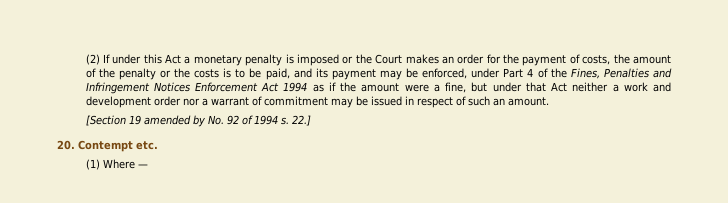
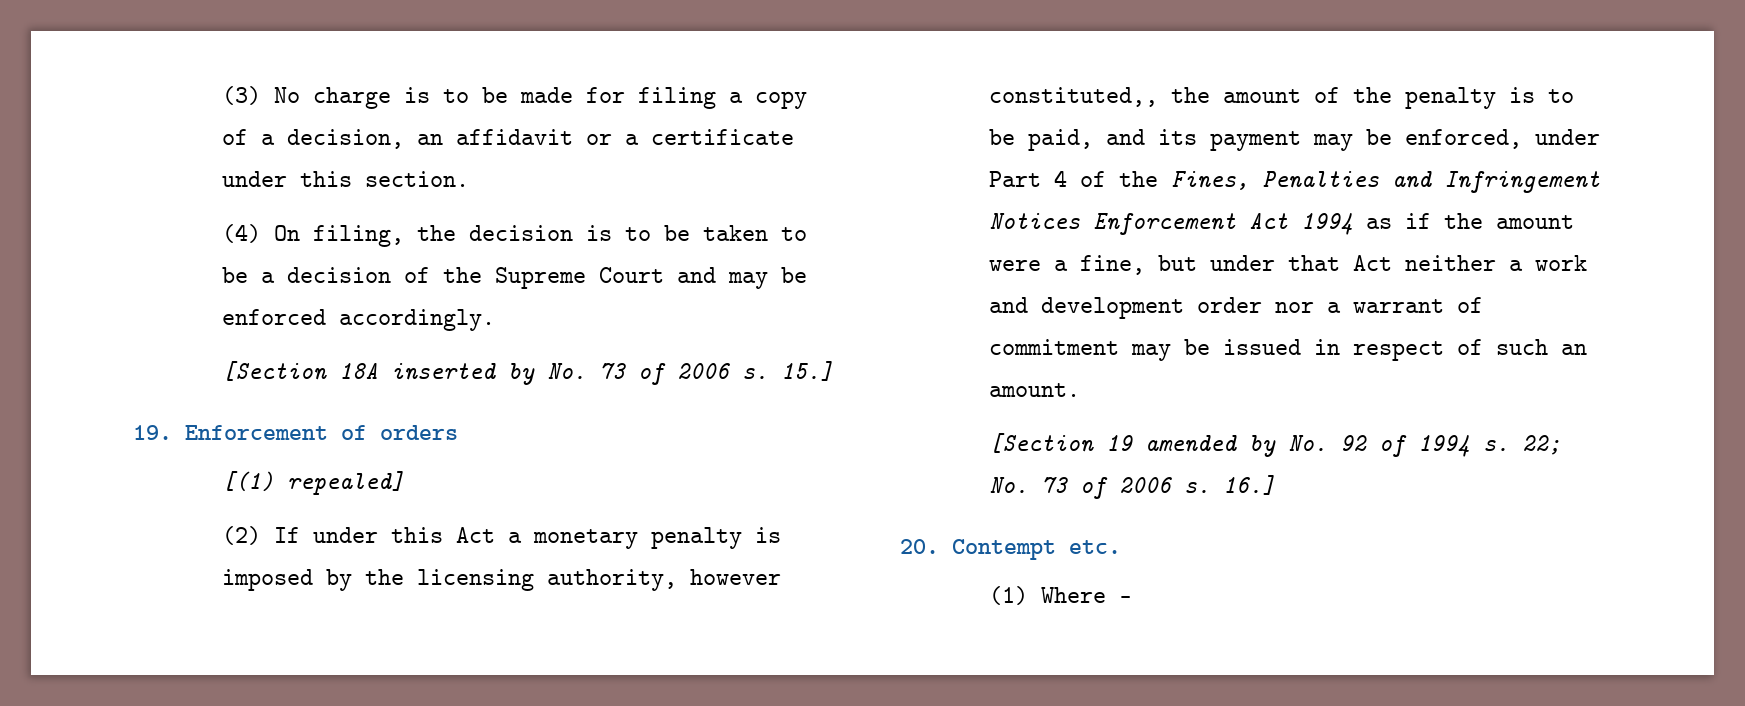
+ (3) No charge is to be made for filing a copy of a decision, an affidavit or a certificate under this section.
+ (4) On filing, the decision is to be taken to be a decision of the Supreme Court and may be enforced accordingly.
+ [Section 18A inserted by No. 73 of 2006 s. 15.]
+ 19. Enforcement of orders
+ [(1) repealed]
- (2) If under this Act a monetary penalty is imposed or the Court makes an order for the payment of costs, the amount of the penalty or the costs is to be paid, and its payment may be enforced, under Part 4 of the Fines, Penalties and Infringement Notices Enforcement Act 1994 as if the amount were a fine, but under that Act neither a work and development order nor a warrant of commitment may be issued in respect of such an amount.
+ (2) If under this Act a monetary penalty is imposed by the licensing authority, however constituted,, the amount of the penalty is to be paid, and its payment may be enforced, under Part 4 of the Fines, Penalties and Infringement Notices Enforcement Act 1994 as if the amount were a fine, but under that Act neither a work and development order nor a warrant of commitment may be issued in respect of such an amount.
- 22.]
+ 22; No. 73 of 2006 s. 16.]

